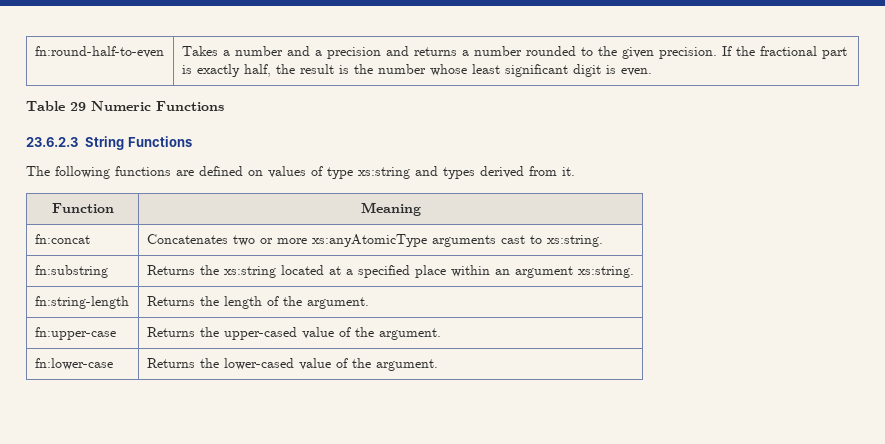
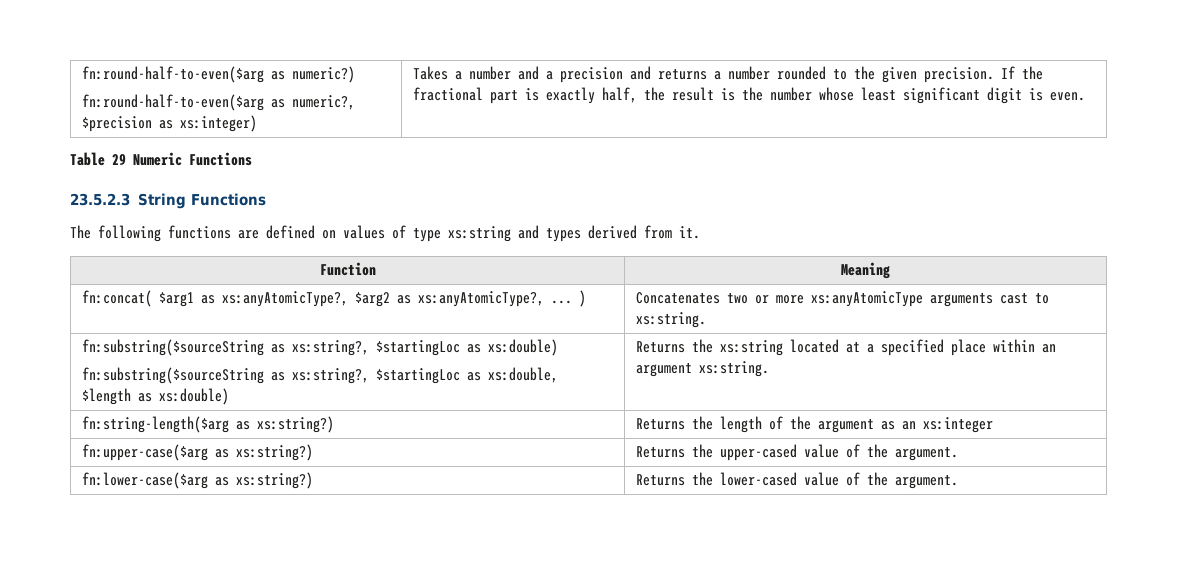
- fn:round-half-to-even
+ fn:round-half-to-even($arg as numeric?)
+ fn:round-half-to-even($arg as numeric?, $precision as xs:integer)
- 23.6.2.3 String Functions
+ 23.5.2.3 String Functions
- fn:concat | Concatenates two or more xs:anyAtomicType arguments cast to xs:string.
+ fn:concat( $arg1 as xs:anyAtomicType?, $arg2 as xs:anyAtomicType?, ... ) | Concatenates two or more xs:anyAtomicType arguments cast to xs:string.
- fn:substring | Returns the xs:string located at a specified place within an argument xs:string.
+ fn:substring($sourceString as xs:string?, $startingLoc as xs:double)
+ fn:substring($sourceString as xs:string?, $startingLoc as xs:double, $length as xs:double) | Returns the xs:string located at a specified place within an argument xs:string.
- fn:string-length | Returns the length of the argument.
- fn:upper-case | Returns the upper-cased value of the argument.
+ fn:string-length($arg as xs:string?) | Returns the length of the argument as an xs:integer
+ fn:upper-case($arg as xs:string?) | Returns the upper-cased value of the argument.
- fn:lower-case | Returns the lower-cased value of the argument.
+ fn:lower-case($arg as xs:string?) | Returns the lower-cased value of the argument.

